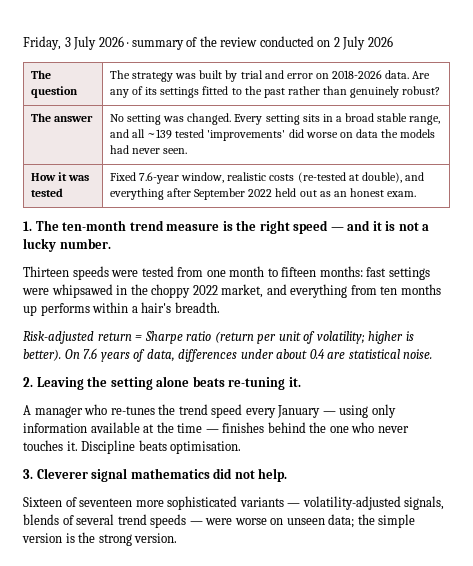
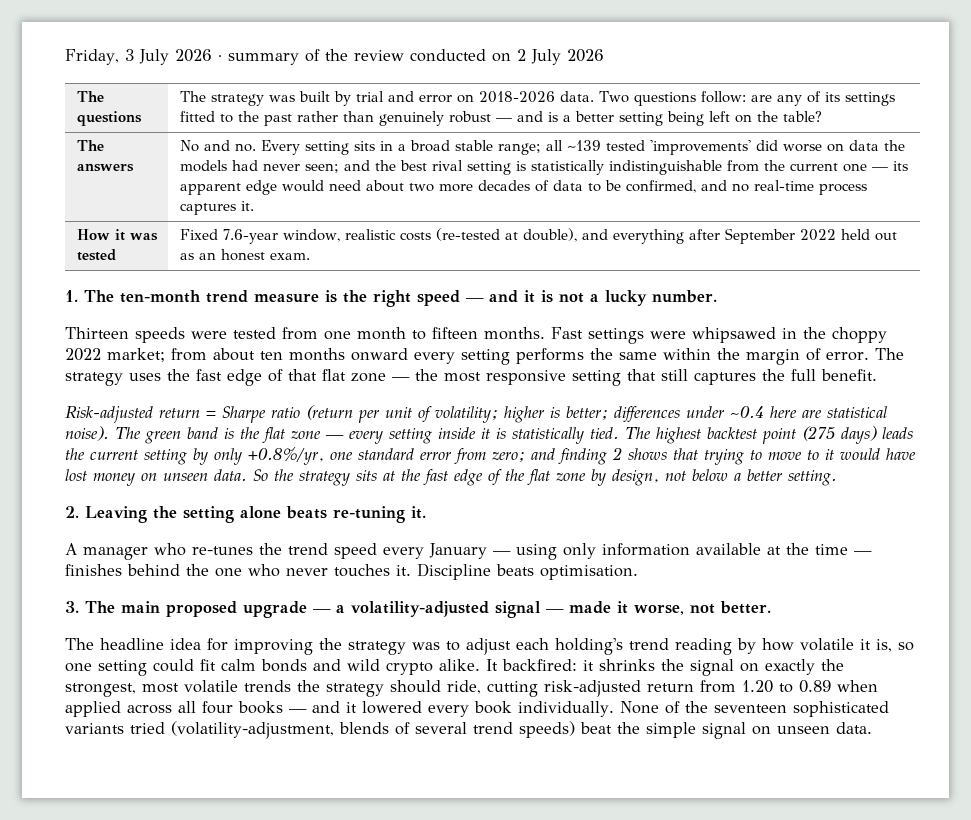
- The question | The strategy was built by trial and error on 2018-2026 data. Are any of its settings fitted to the past rather than genuinely robust?
- The answer | No setting was changed. Every setting sits in a broad stable range, and all ~139 tested 'improvements' did worse on data the models had never seen.
+ The questions | The strategy was built by trial and error on 2018-2026 data. Two questions follow: are any of its settings fitted to the past rather than genuinely robust — and is a better setting being left on the table?
+ The answers | No and no. Every setting sits in a broad stable range; all ~139 tested 'improvements' did worse on data the models had never seen; and the best rival setting is statistically indistinguishable from the current one — its apparent edge would need about two more decades of data to be confirmed, and no real-time process captures it.
- Thirteen speeds were tested from one month to fifteen months: fast settings were whipsawed in the choppy 2022 market, and everything from ten months up performs within a hair's breadth.
+ Thirteen speeds were tested from one month to fifteen months. Fast settings were whipsawed in the choppy 2022 market; from about ten months onward every setting performs the same within the margin of error. The strategy uses the fast edge of that flat zone — the most responsive setting that still captures the full benefit.
- Risk-adjusted return = Sharpe ratio (return per unit of volatility; higher is better). On 7.6 years of data, differences under about 0.4 are statistical noise.
+ Risk-adjusted return = Sharpe ratio (return per unit of volatility; higher is better; differences under ~0.4 here are statistical noise). The green band is the flat zone — every setting inside it is statistically tied. The highest backtest point (275 days) leads the current setting by only +0.8%/yr, one standard error from zero; and finding 2 shows that trying to move to it would have lost money on unseen data. So the strategy sits at the fast edge of the flat zone by design, not below a better setting.
- 3. Cleverer signal mathematics did not help.
- Sixteen of seventeen more sophisticated variants — volatility-adjusted signals, blends of several trend speeds — were worse on unseen data; the simple version is the strong version.
+ 3. The main proposed upgrade — a volatility-adjusted signal — made it worse, not better.
+ The headline idea for improving the strategy was to adjust each holding's trend reading by how volatile it is, so one setting could fit calm bonds and wild crypto alike. It backfired: it shrinks the signal on exactly the strongest, most volatile trends the strategy should ride, cutting risk-adjusted return from 1.20 to 0.89 when applied across all four books — and it lowered every book individually. None of the seventeen sophisticated variants tried (volatility-adjustment, blends of several trend speeds) beat the simple signal on unseen data.

